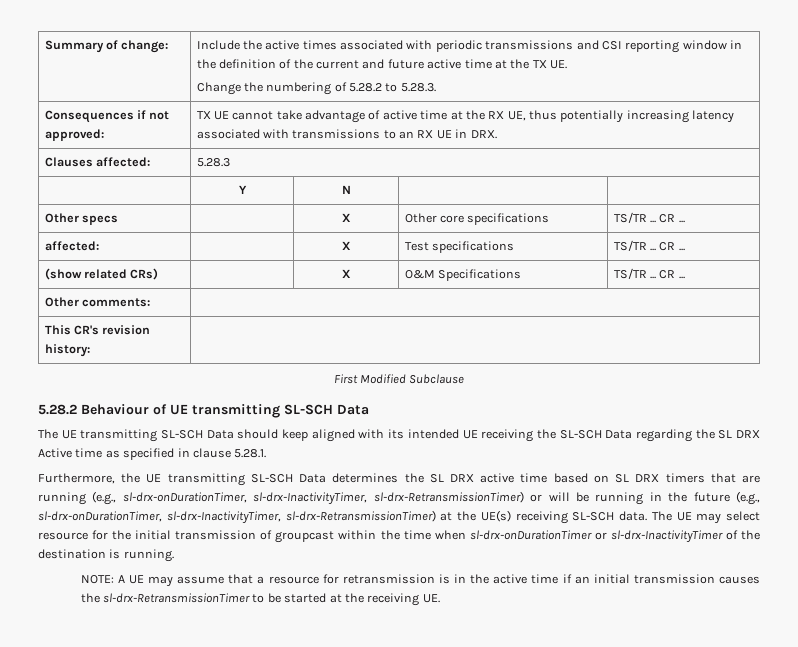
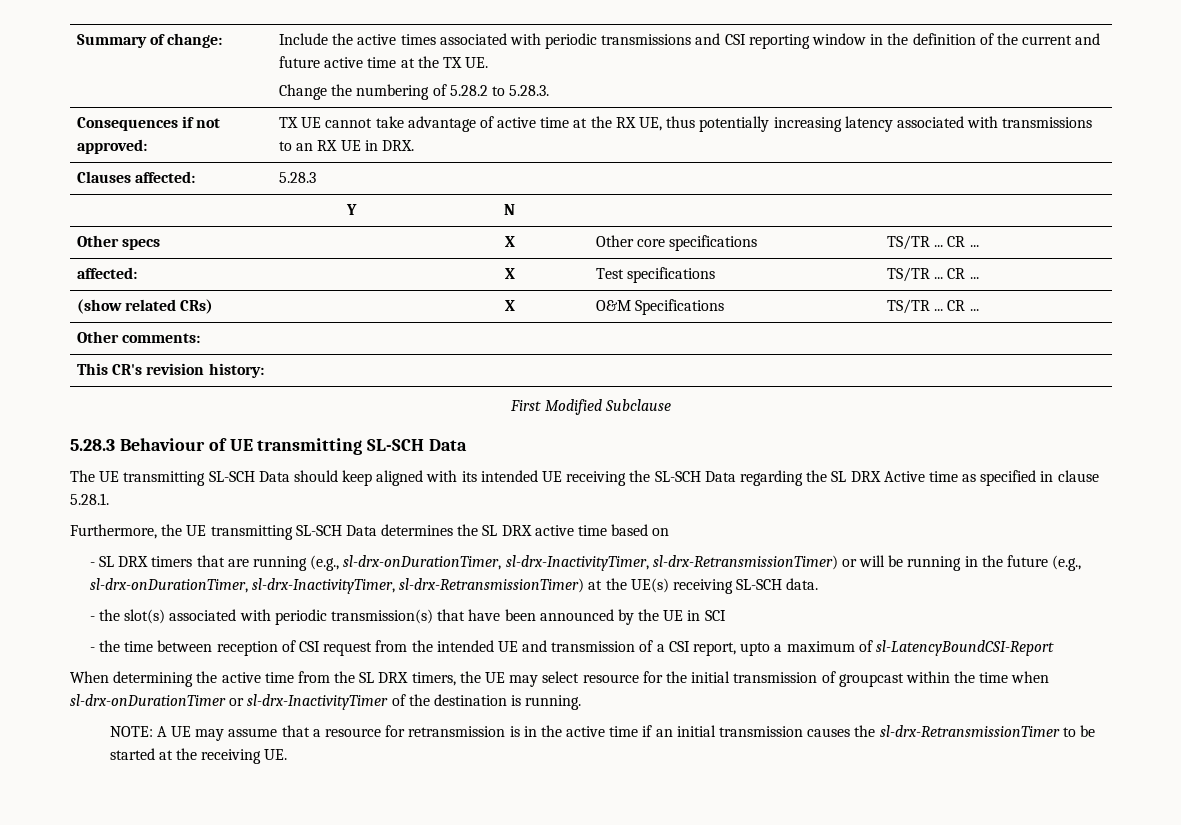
- 5.28.2 Behaviour of UE transmitting SL-SCH Data
+ 5.28.3 Behaviour of UE transmitting SL-SCH Data
- Furthermore, the UE transmitting SL-SCH Data determines the SL DRX active time based on SL DRX timers that are running (e.g., sl-drx-onDurationTimer, sl-drx-InactivityTimer, sl-drx-RetransmissionTimer) or will be running in the future (e.g., sl-drx-onDurationTimer, sl-drx-InactivityTimer, sl-drx-RetransmissionTimer) at the UE(s) receiving SL-SCH data. The UE may select resource for the initial transmission of groupcast within the time when sl-drx-onDurationTimer or sl-drx-InactivityTimer of the destination is running.
+ Furthermore, the UE transmitting SL-SCH Data determines the SL DRX active time based on
+ - SL DRX timers that are running (e.g., sl-drx-onDurationTimer, sl-drx-InactivityTimer, sl-drx-RetransmissionTimer) or will be running in the future (e.g., sl-drx-onDurationTimer, sl-drx-InactivityTimer, sl-drx-RetransmissionTimer) at the UE(s) receiving SL-SCH data.
+ - the slot(s) associated with periodic transmission(s) that have been announced by the UE in SCI
+ - the time between reception of CSI request from the intended UE and transmission of a CSI report, upto a maximum of sl-LatencyBoundCSI-Report
+ When determining the active time from the SL DRX timers, the UE may select resource for the initial transmission of groupcast within the time when sl-drx-onDurationTimer or sl-drx-InactivityTimer of the destination is running.

